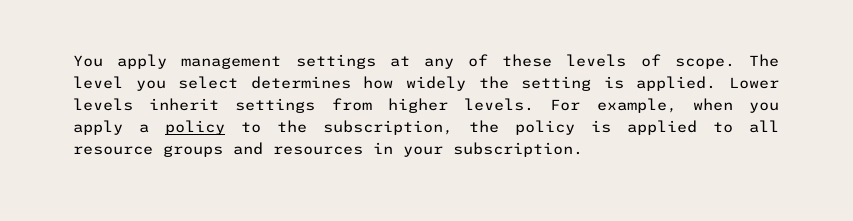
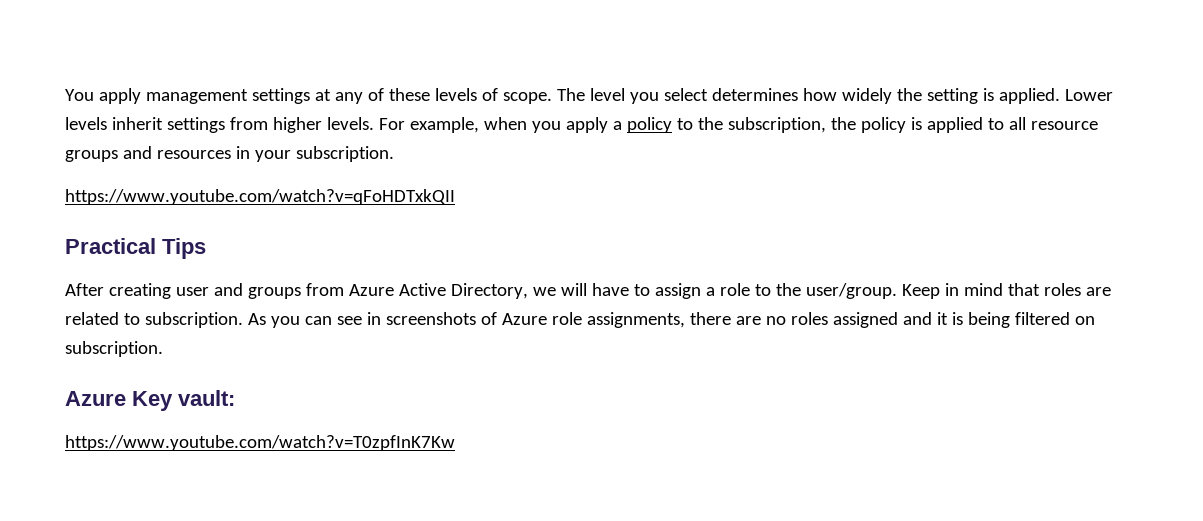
+ https://www.youtube.com/watch?v=qFoHDTxkQII
+ Practical Tips
+ After creating user and groups from Azure Active Directory, we will have to assign a role to the user/group. Keep in mind that roles are related to subscription. As you can see in screenshots of Azure role assignments, there are no roles assigned and it is being filtered on subscription.
+ Azure Key vault:
+ https://www.youtube.com/watch?v=T0zpfInK7Kw

